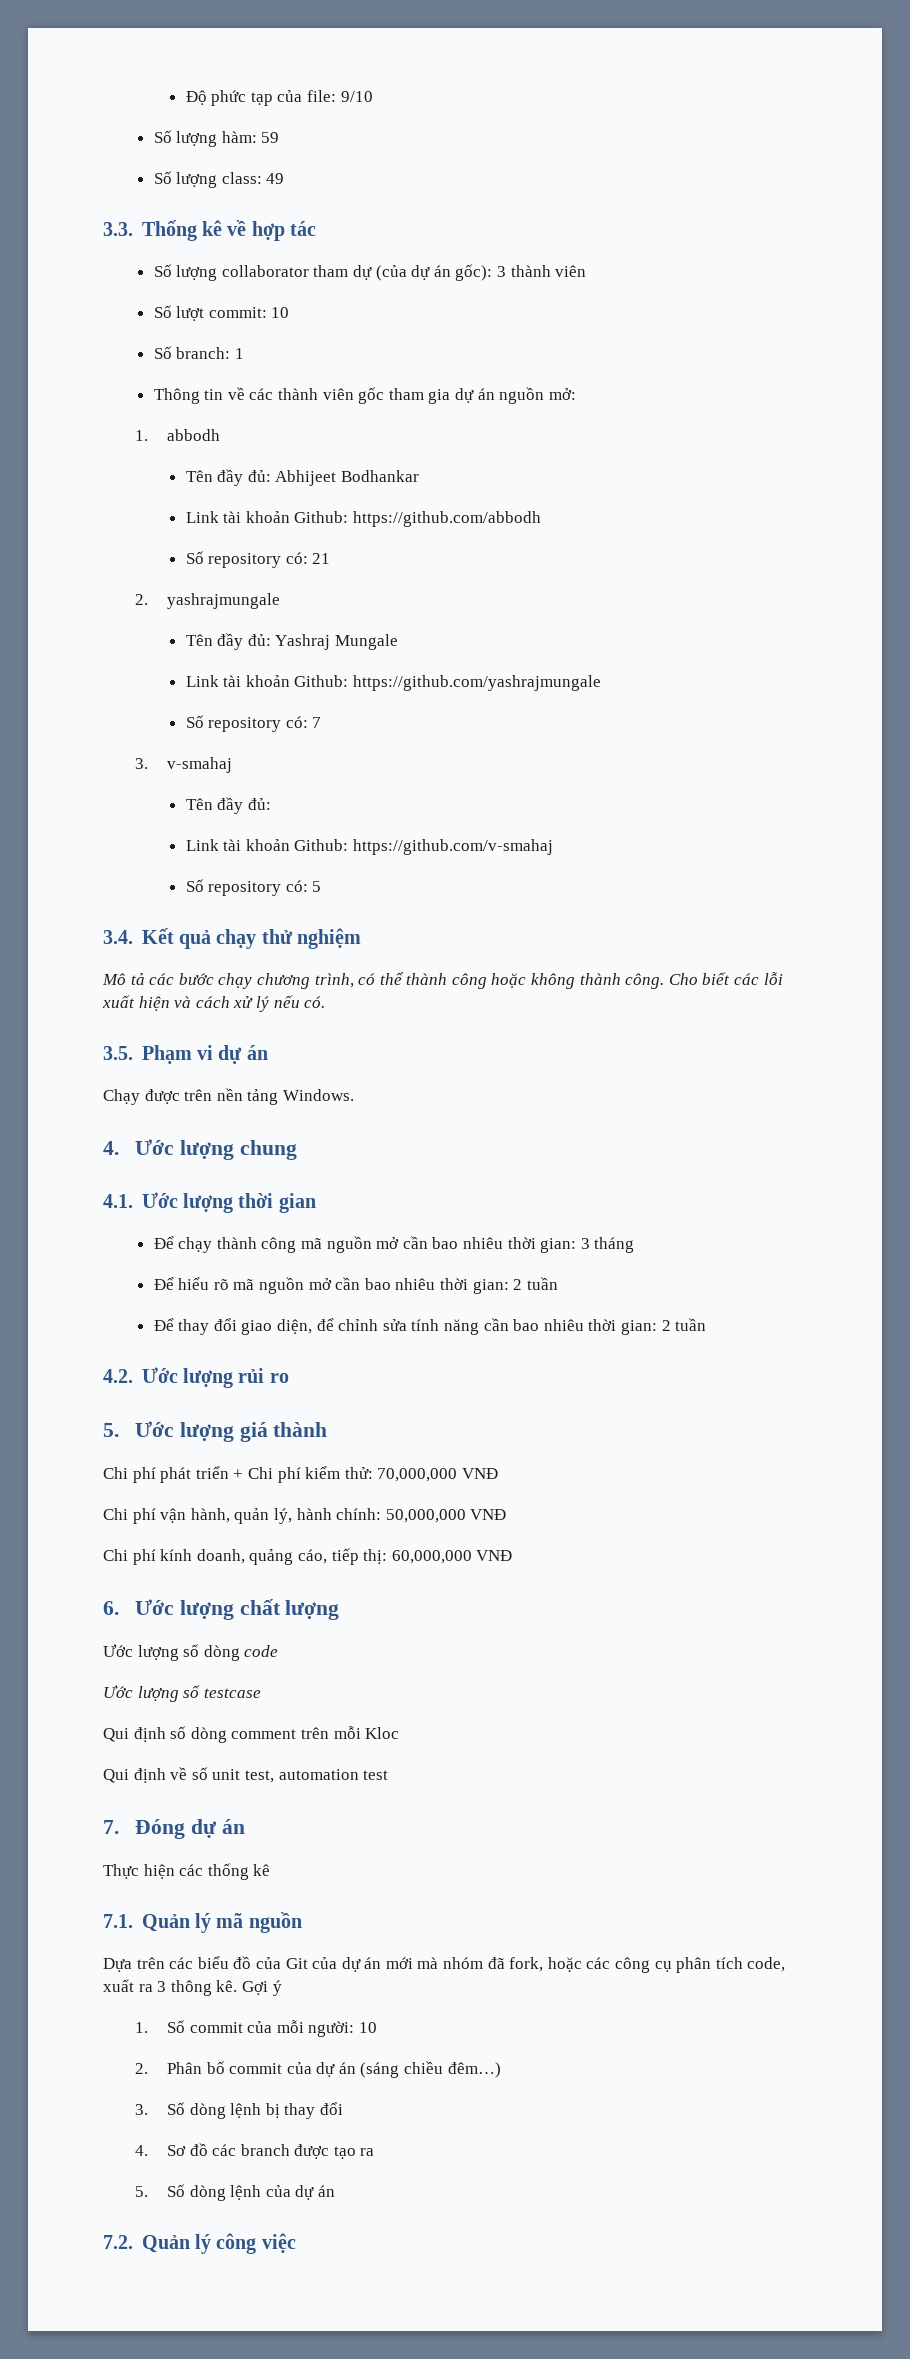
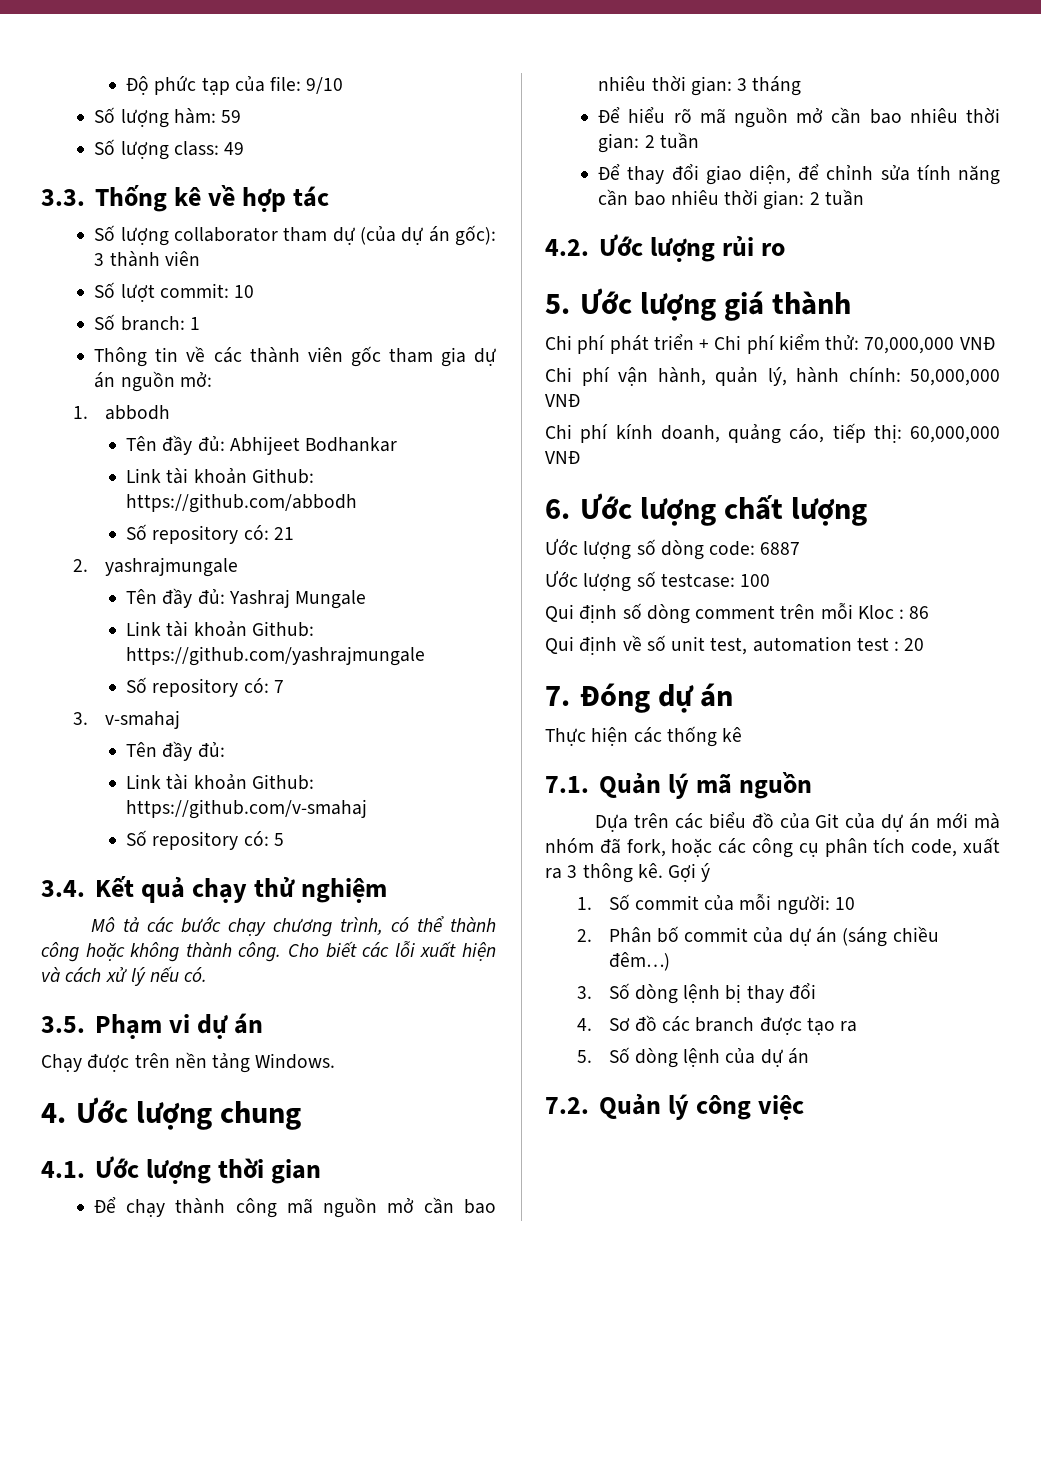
- Ước lượng số dòng code
- Ước lượng số testcase
+ Ước lượng số dòng code: 6887
+ Ước lượng số testcase: 100
- Qui định số dòng comment trên mỗi Kloc
+ Qui định số dòng comment trên mỗi Kloc : 86
- Qui định về số unit test, automation test
+ Qui định về số unit test, automation test : 20

